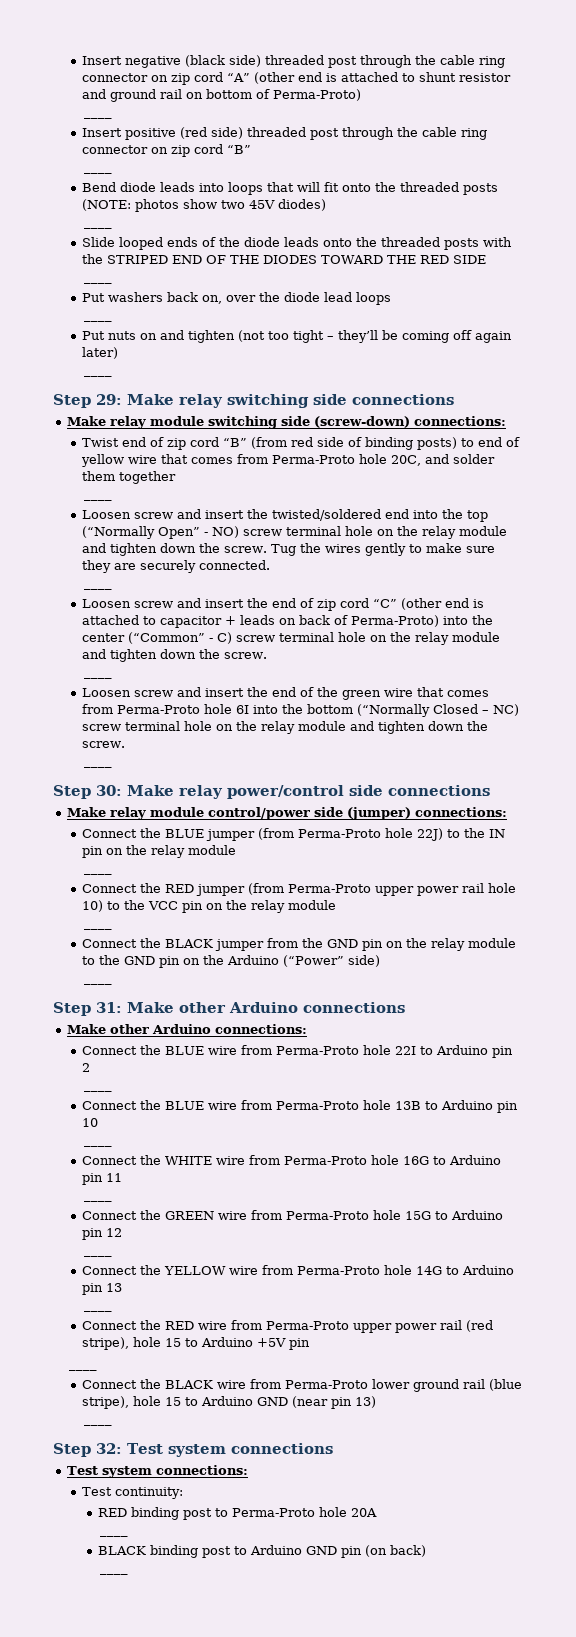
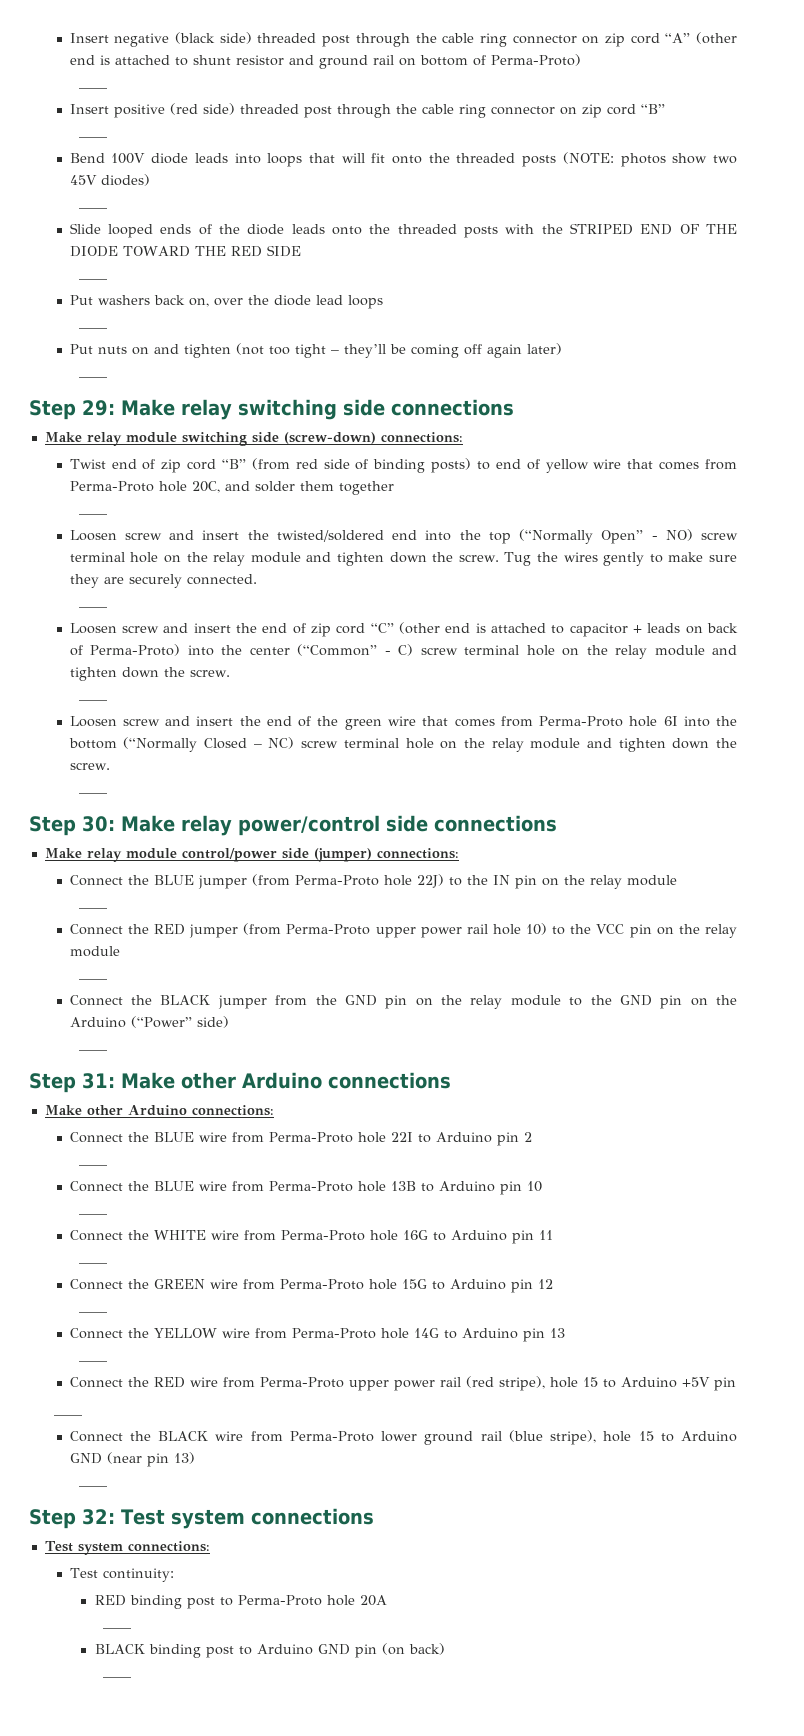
- Bend diode leads into loops that will fit onto the threaded posts (NOTE: photos show two 45V diodes)
+ Bend 100V diode leads into loops that will fit onto the threaded posts (NOTE: photos show two 45V diodes)
- Slide looped ends of the diode leads onto the threaded posts with the STRIPED END OF THE DIODES TOWARD THE RED SIDE
+ Slide looped ends of the diode leads onto the threaded posts with the STRIPED END OF THE DIODE TOWARD THE RED SIDE

